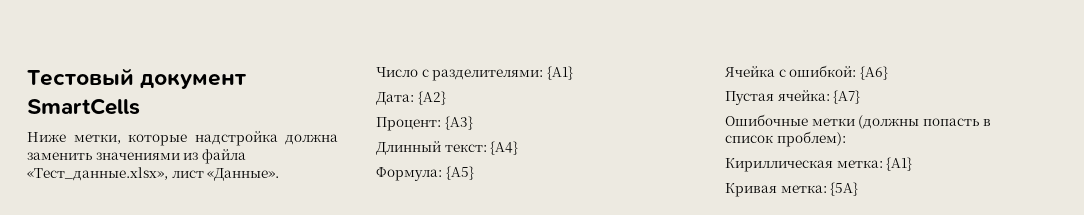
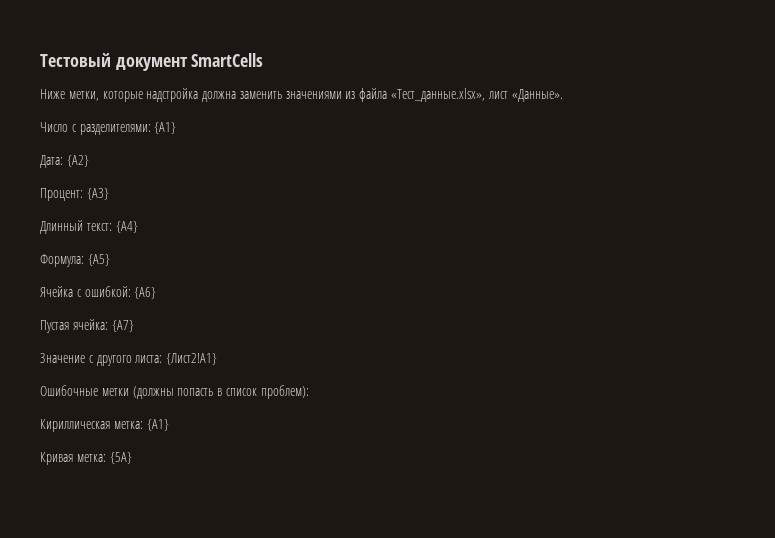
+ Значение с другого листа: {Лист2!A1}

